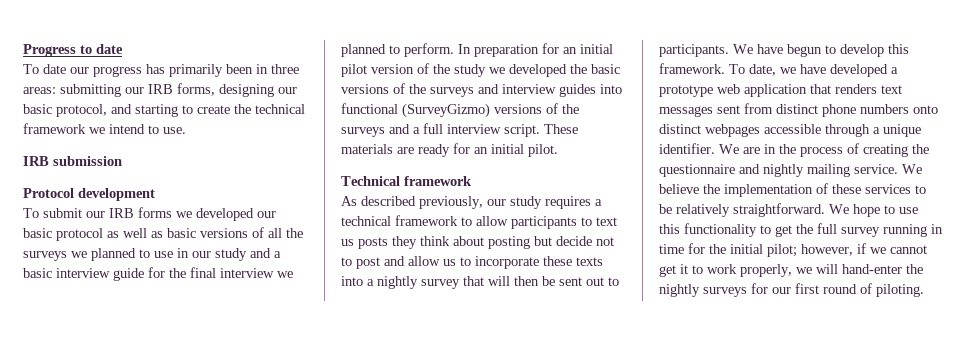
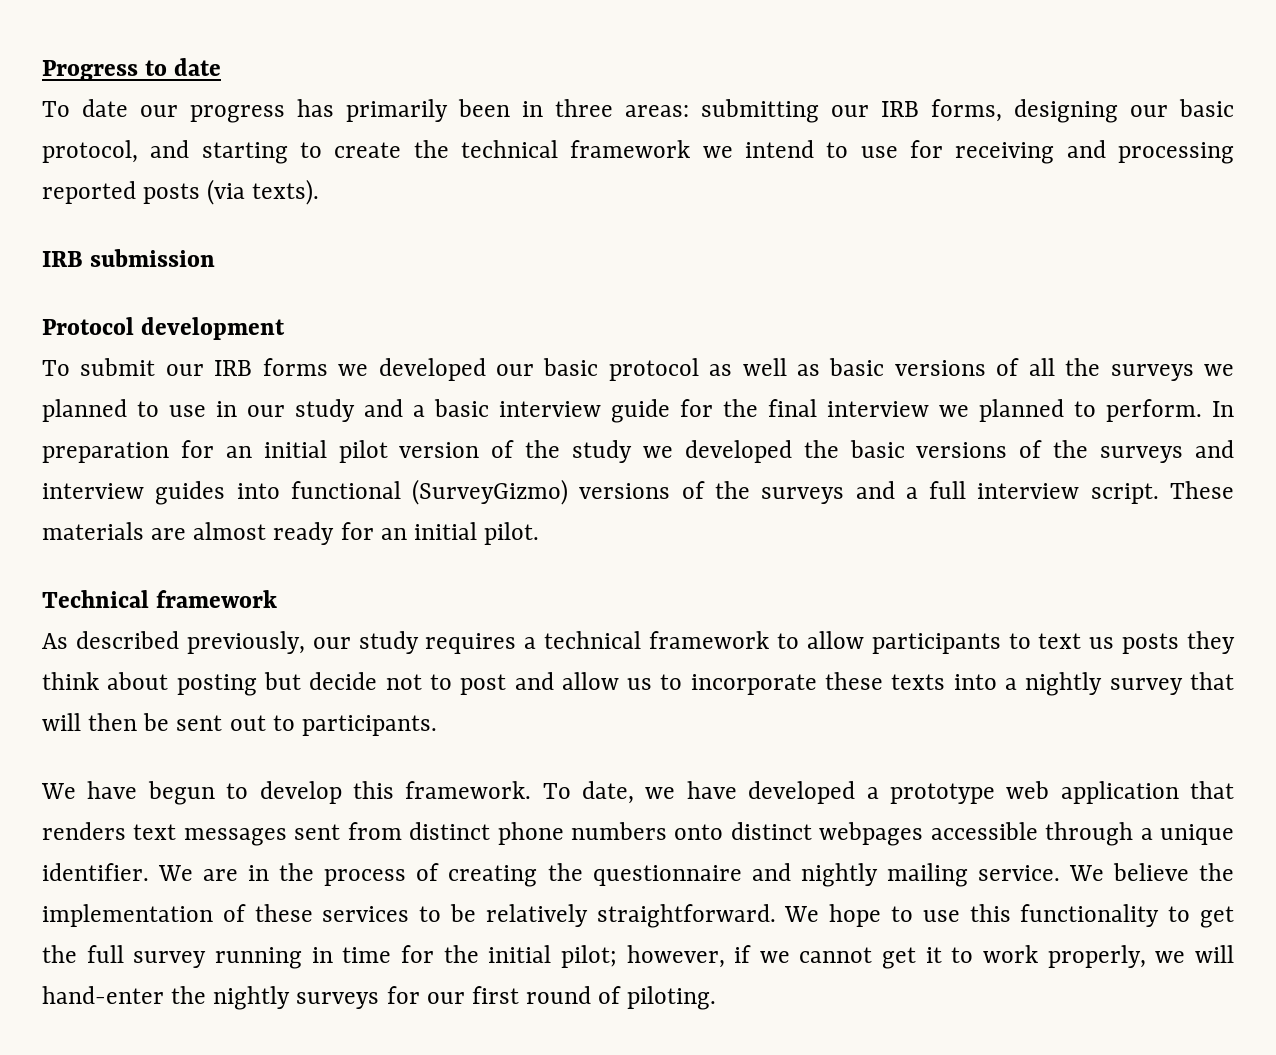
- To date our progress has primarily been in three areas: submitting our IRB forms, designing our basic protocol, and starting to create the technical framework we intend to use.
+ To date our progress has primarily been in three areas: submitting our IRB forms, designing our basic protocol, and starting to create the technical framework we intend to use for receiving and processing reported posts (via texts).
- These materials are ready for an initial pilot.
+ These materials are almost ready for an initial pilot.
- As described previously, our study requires a technical framework to allow participants to text us posts they think about posting but decide not to post and allow us to incorporate these texts into a nightly survey that will then be sent out to participants. We have begun to develop this framework.
+ As described previously, our study requires a technical framework to allow participants to text us posts they think about posting but decide not to post and allow us to incorporate these texts into a nightly survey that will then be sent out to participants.
+ We have begun to develop this framework.

